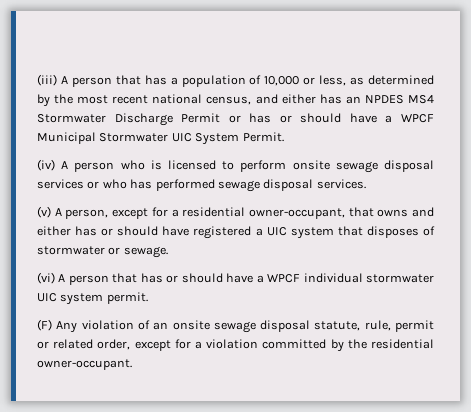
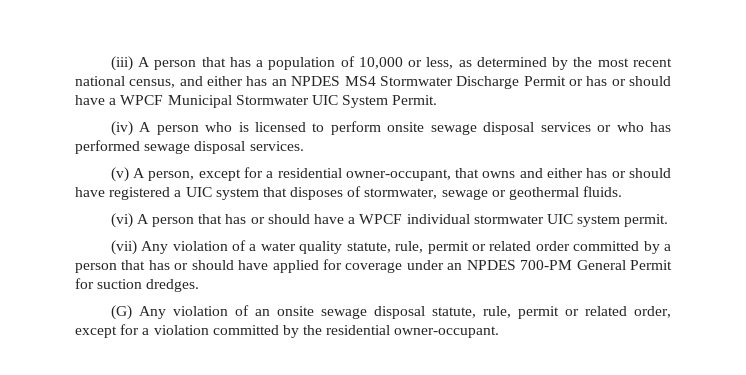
- (v) A person, except for a residential owner-occupant, that owns and either has or should have registered a UIC system that disposes of stormwater or sewage.
+ (v) A person, except for a residential owner-occupant, that owns and either has or should have registered a UIC system that disposes of stormwater, sewage or geothermal fluids.
- (F) Any violation of an onsite sewage disposal statute, rule, permit or related order, except for a violation committed by the residential owner-occupant.
+ (vii) Any violation of a water quality statute, rule, permit or related order committed by a person that has or should have applied for coverage under an NPDES 700-PM General Permit for suction dredges.
+ (G) Any violation of an onsite sewage disposal statute, rule, permit or related order, except for a violation committed by the residential owner-occupant.

